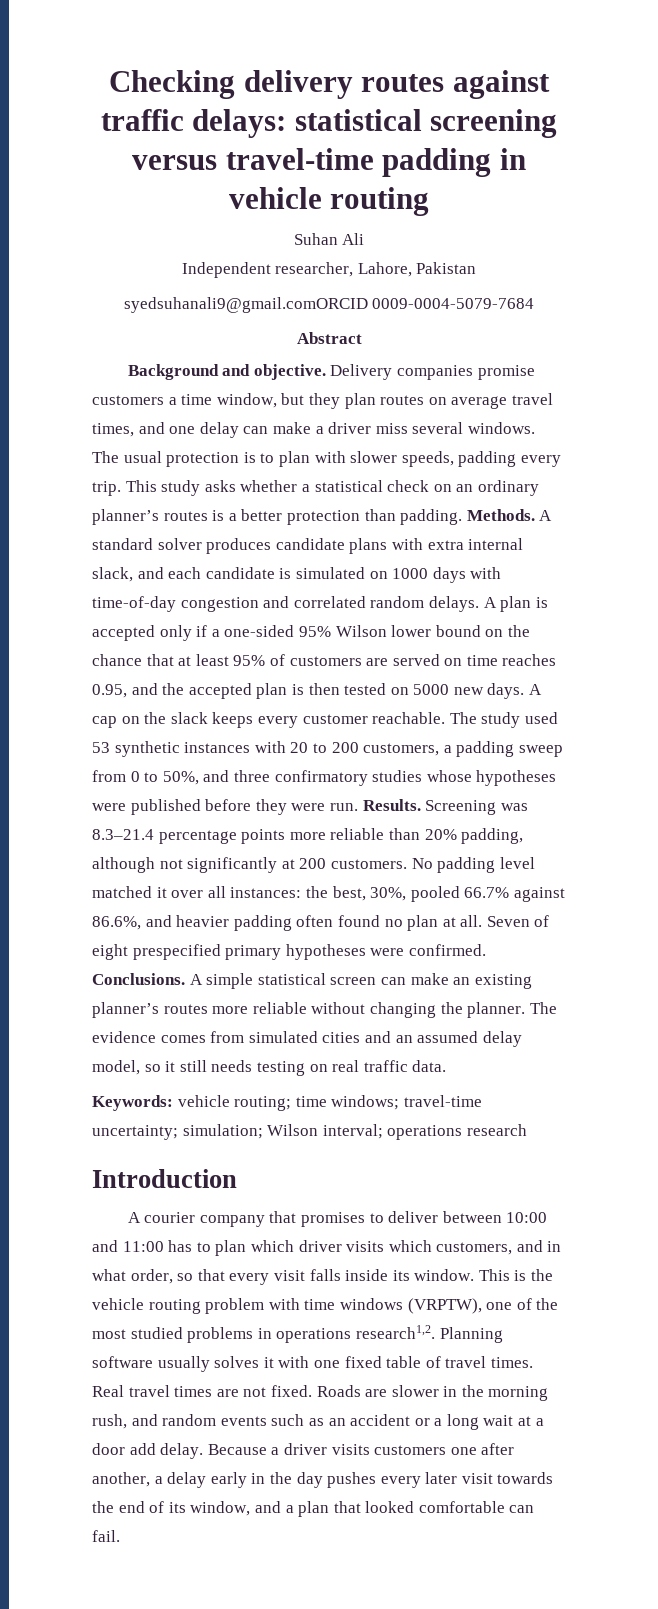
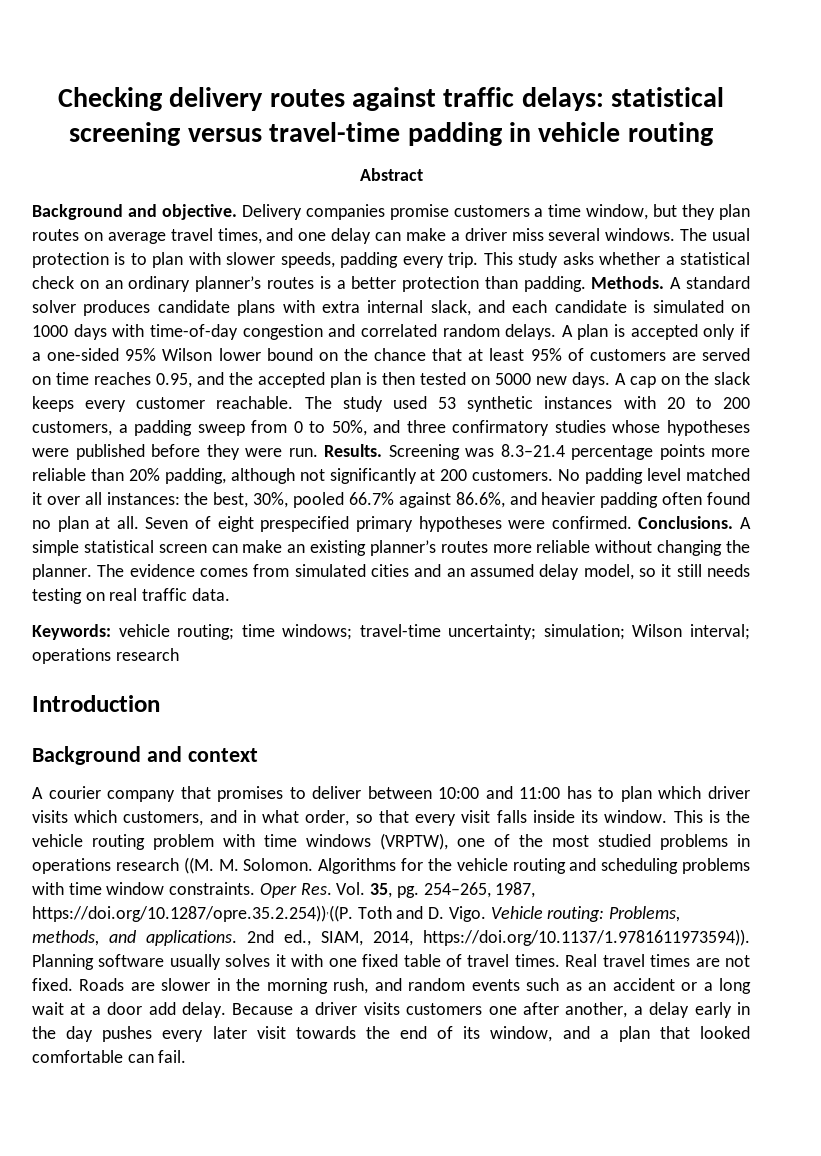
- Suhan Ali
- Independent researcher, Lahore, Pakistan
- syedsuhanali9@gmail.comORCID 0009-0004-5079-7684
+ Background and context
- This is the vehicle routing problem with time windows (VRPTW), one of the most studied problems in operations research1,2. Planning software usually solves it with one fixed table of travel times.
+ This is the vehicle routing problem with time windows (VRPTW), one of the most studied problems in operations research ((M. M. Solomon. Algorithms for the vehicle routing and scheduling problems with time window constraints. Oper Res. Vol. 35, pg. 254–265, 1987, https://doi.org/10.1287/opre.35.2.254)),((P. Toth and D. Vigo. Vehicle routing: Problems, methods, and applications. 2nd ed., SIAM, 2014, https://doi.org/10.1137/1.9781611973594)). Planning software usually solves it with one fixed table of travel times.

